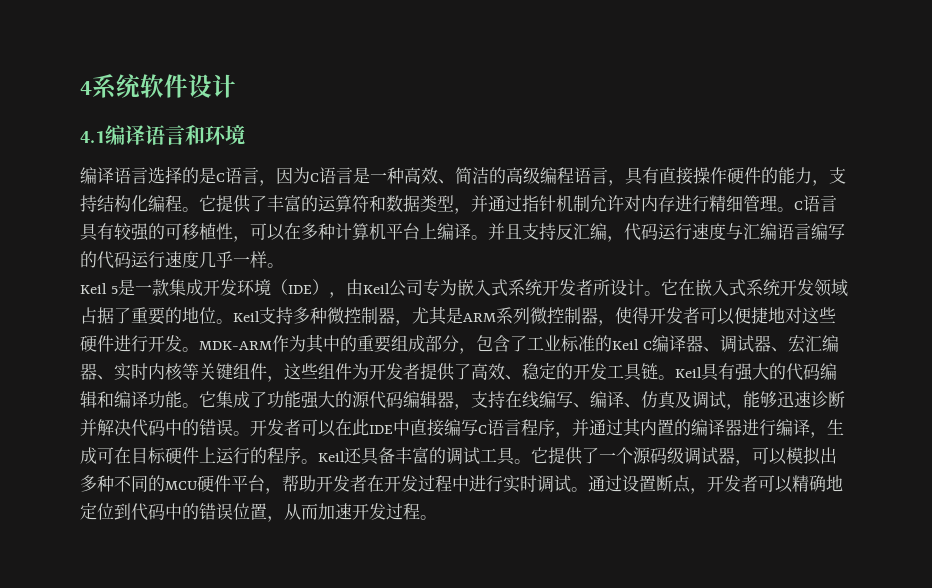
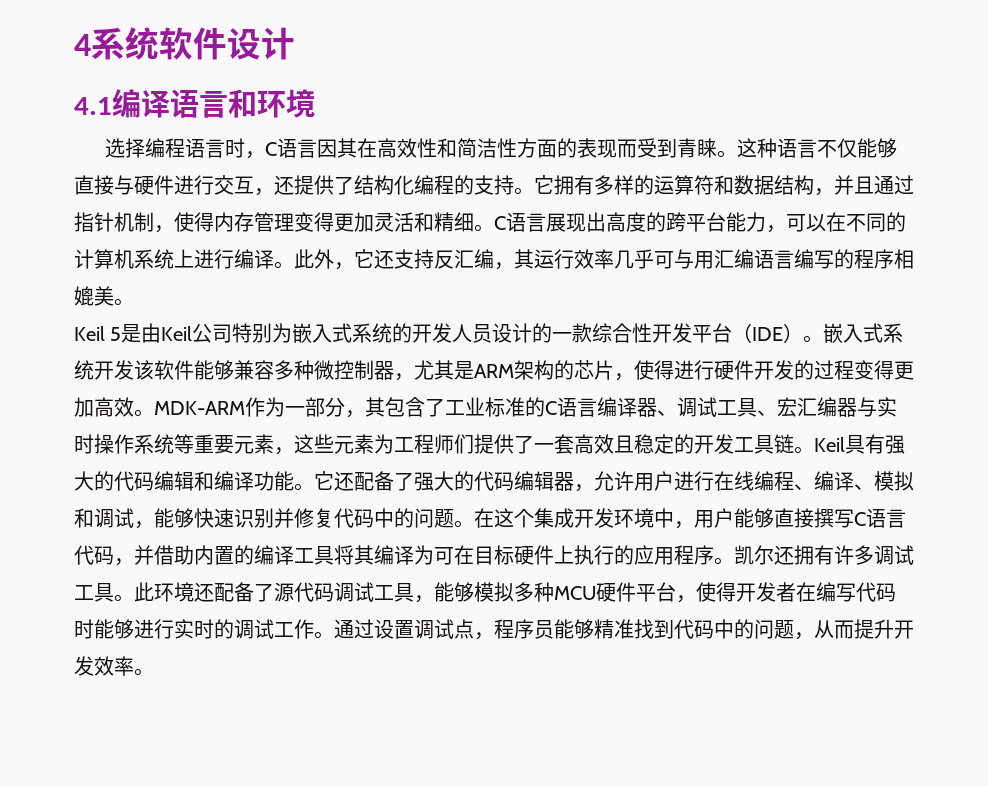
- 编译语言选择的是C语言，因为C语言是一种高效、简洁的高级编程语言，具有直接操作硬件的能力，支持结构化编程。它提供了丰富的运算符和数据类型，并通过指针机制允许对内存进行精细管理。C语言具有较强的可移植性，可以在多种计算机平台上编译。并且支持反汇编，代码运行速度与汇编语言编写的代码运行速度几乎一样。
- Keil 5是一款集成开发环境（IDE），由Keil公司专为嵌入式系统开发者所设计。它在嵌入式系统开发领域占据了重要的地位。Keil支持多种微控制器，尤其是ARM系列微控制器，使得开发者可以便捷地对这些硬件进行开发。MDK-ARM作为其中的重要组成部分，包含了工业标准的Keil C编译器、调试器、宏汇编器、实时内核等关键组件，这些组件为开发者提供了高效、稳定的开发工具链。
+ 选择编程语言时，C语言因其在高效性和简洁性方面的表现而受到青睐。这种语言不仅能够直接与硬件进行交互，还提供了结构化编程的支持。它拥有多样的运算符和数据结构，并且通过指针机制，使得内存管理变得更加灵活和精细。C语言展现出高度的跨平台能力，可以在不同的计算机系统上进行编译。此外，它还支持反汇编，其运行效率几乎可与用汇编语言编写的程序相媲美。
+ Keil 5是由Keil公司特别为嵌入式系统的开发人员设计的一款综合性开发平台（IDE）。嵌入式系统开发该软件能够兼容多种微控制器，尤其是ARM架构的芯片，使得进行硬件开发的过程变得更加高效。MDK-ARM作为一部分，其包含了工业标准的C语言编译器、调试工具、宏汇编器与实时操作系统等重要元素，这些元素为工程师们提供了一套高效且稳定的开发工具链。
- 它集成了功能强大的源代码编辑器，支持在线编写、编译、仿真及调试，能够迅速诊断并解决代码中的错误。开发者可以在此IDE中直接编写C语言程序，并通过其内置的编译器进行编译，生成可在目标硬件上运行的程序。Keil还具备丰富的调试工具。它提供了一个源码级调试器，可以模拟出多种不同的MCU硬件平台，帮助开发者在开发过程中进行实时调试。通过设置断点，开发者可以精确地定位到代码中的错误位置，从而加速开发过程。
+ 它还配备了强大的代码编辑器，允许用户进行在线编程、编译、模拟和调试，能够快速识别并修复代码中的问题。在这个集成开发环境中，用户能够直接撰写C语言代码，并借助内置的编译工具将其编译为可在目标硬件上执行的应用程序。凯尔还拥有许多调试工具。此环境还配备了源代码调试工具，能够模拟多种MCU硬件平台，使得开发者在编写代码时能够进行实时的调试工作。通过设置调试点，程序员能够精准找到代码中的问题，从而提升开发效率。

